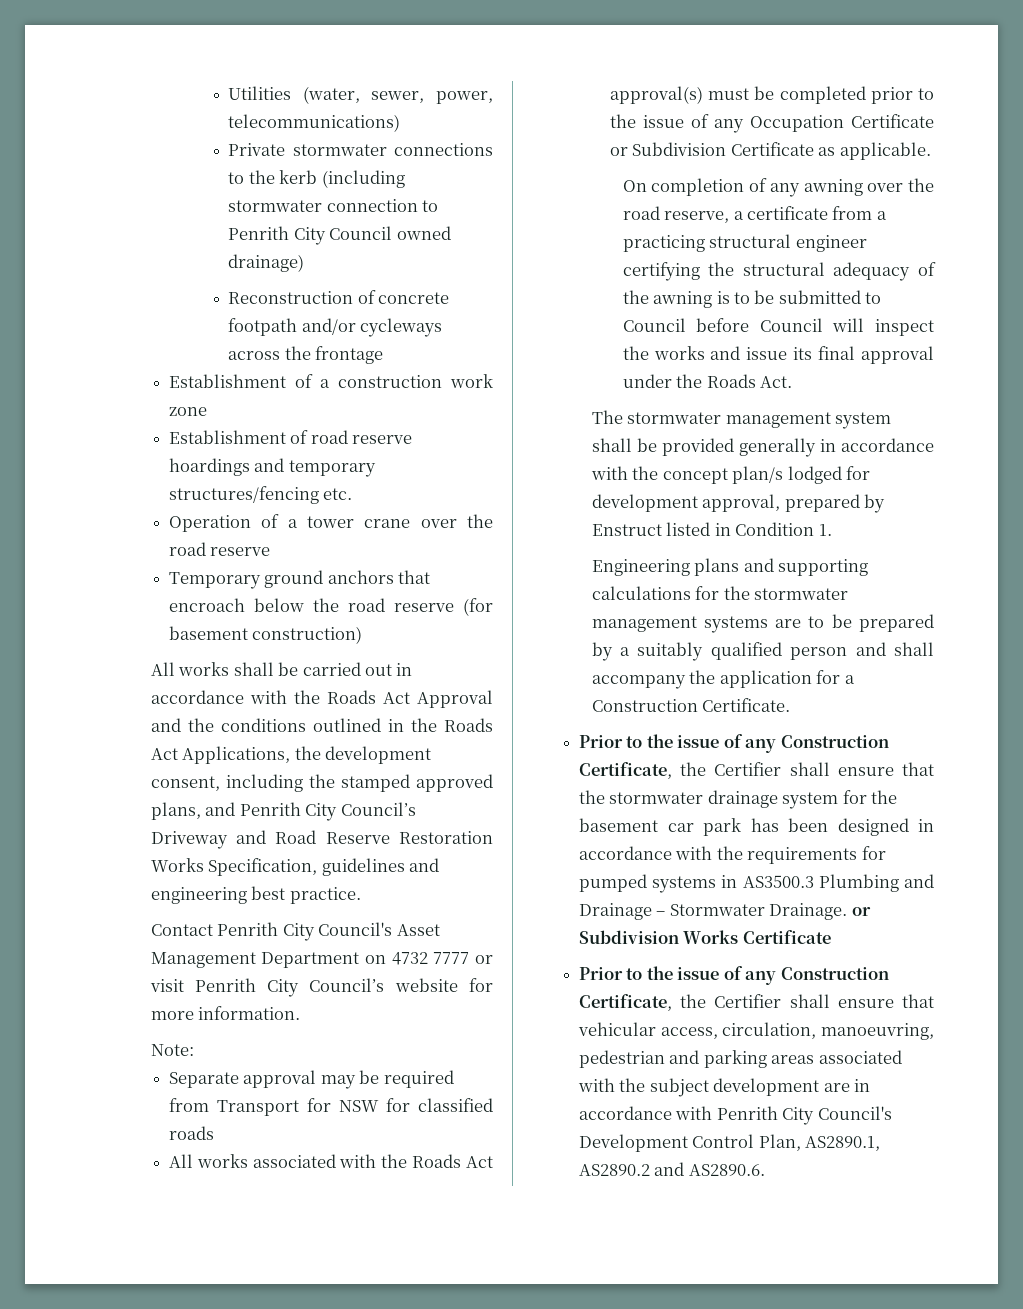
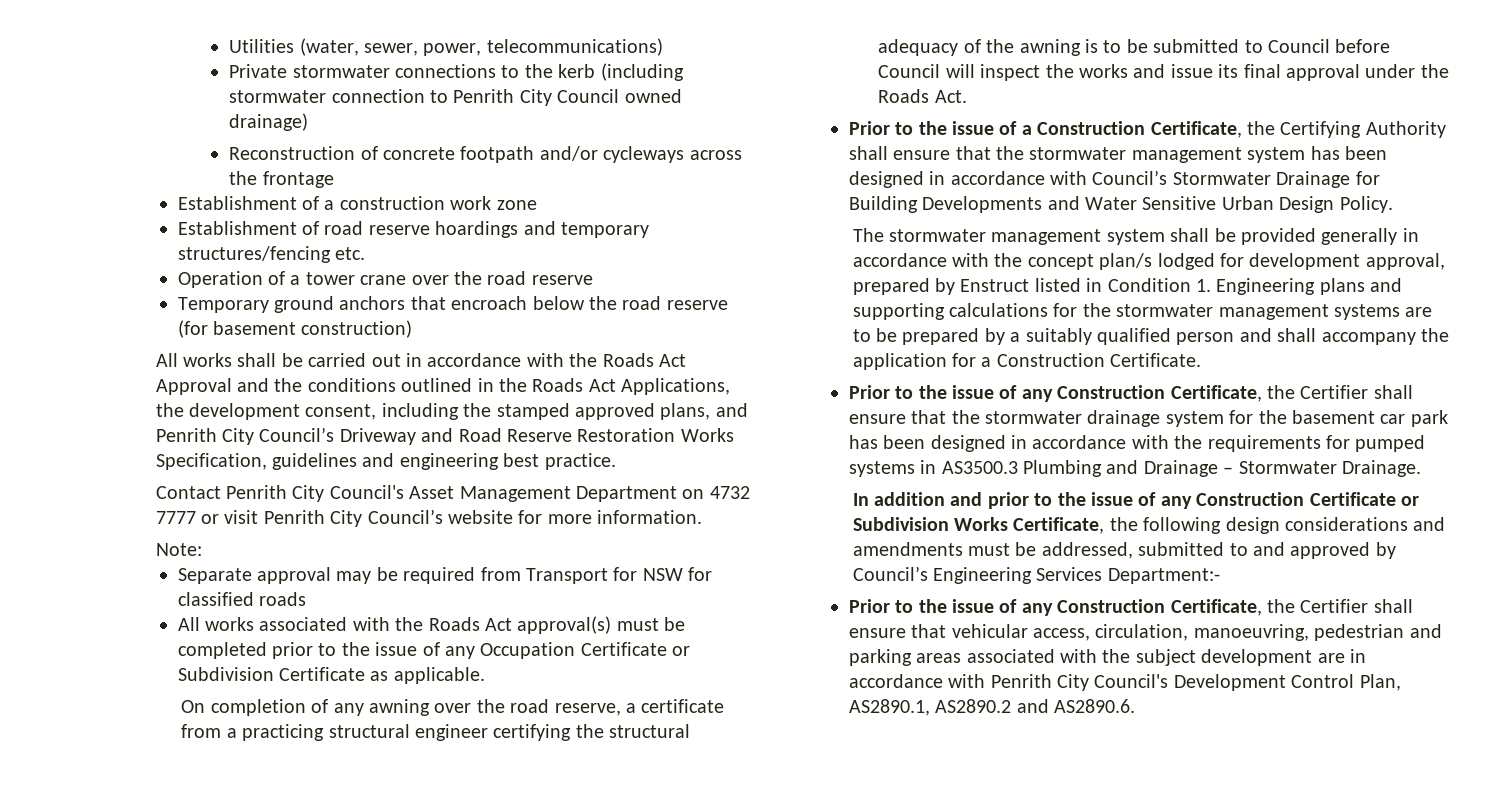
+ Prior to the issue of a Construction Certificate, the Certifying Authority shall ensure that the stormwater management system has been designed in accordance with Council’s Stormwater Drainage for Building Developments and Water Sensitive Urban Design Policy.
- The stormwater management system shall be provided generally in accordance with the concept plan/s lodged for development approval, prepared by Enstruct listed in Condition 1.
- Engineering plans and supporting calculations for the stormwater management systems are to be prepared by a suitably qualified person and shall accompany the application for a Construction Certificate.
+ The stormwater management system shall be provided generally in accordance with the concept plan/s lodged for development approval, prepared by Enstruct listed in Condition 1. Engineering plans and supporting calculations for the stormwater management systems are to be prepared by a suitably qualified person and shall accompany the application for a Construction Certificate.
- Prior to the issue of any Construction Certificate, the Certifier shall ensure that the stormwater drainage system for the basement car park has been designed in accordance with the requirements for pumped systems in AS3500.3 Plumbing and Drainage – Stormwater Drainage. or Subdivision Works Certificate
+ Prior to the issue of any Construction Certificate, the Certifier shall ensure that the stormwater drainage system for the basement car park has been designed in accordance with the requirements for pumped systems in AS3500.3 Plumbing and Drainage – Stormwater Drainage.
+ In addition and prior to the issue of any Construction Certificate or Subdivision Works Certificate, the following design considerations and amendments must be addressed, submitted to and approved by Council’s Engineering Services Department:-

